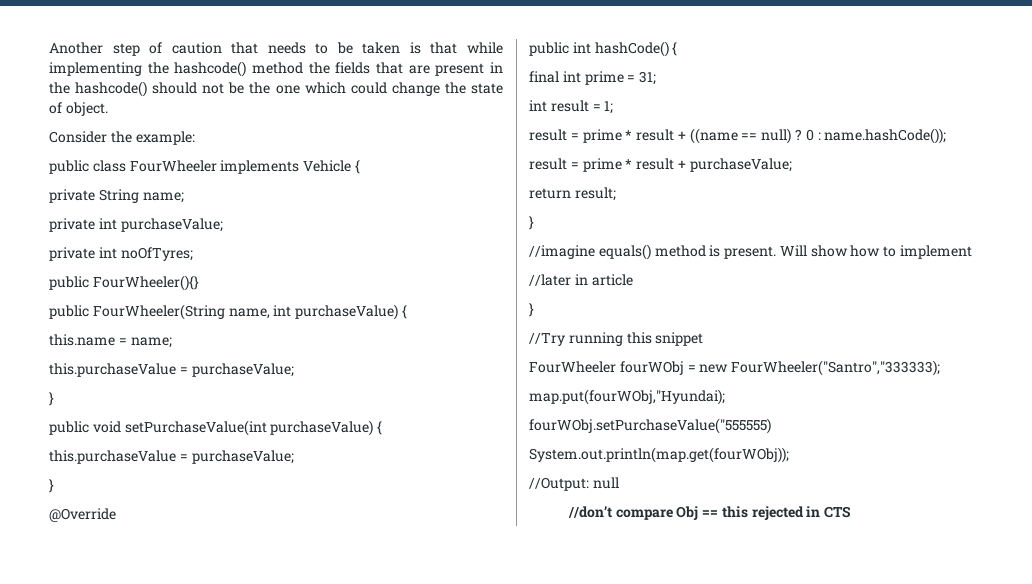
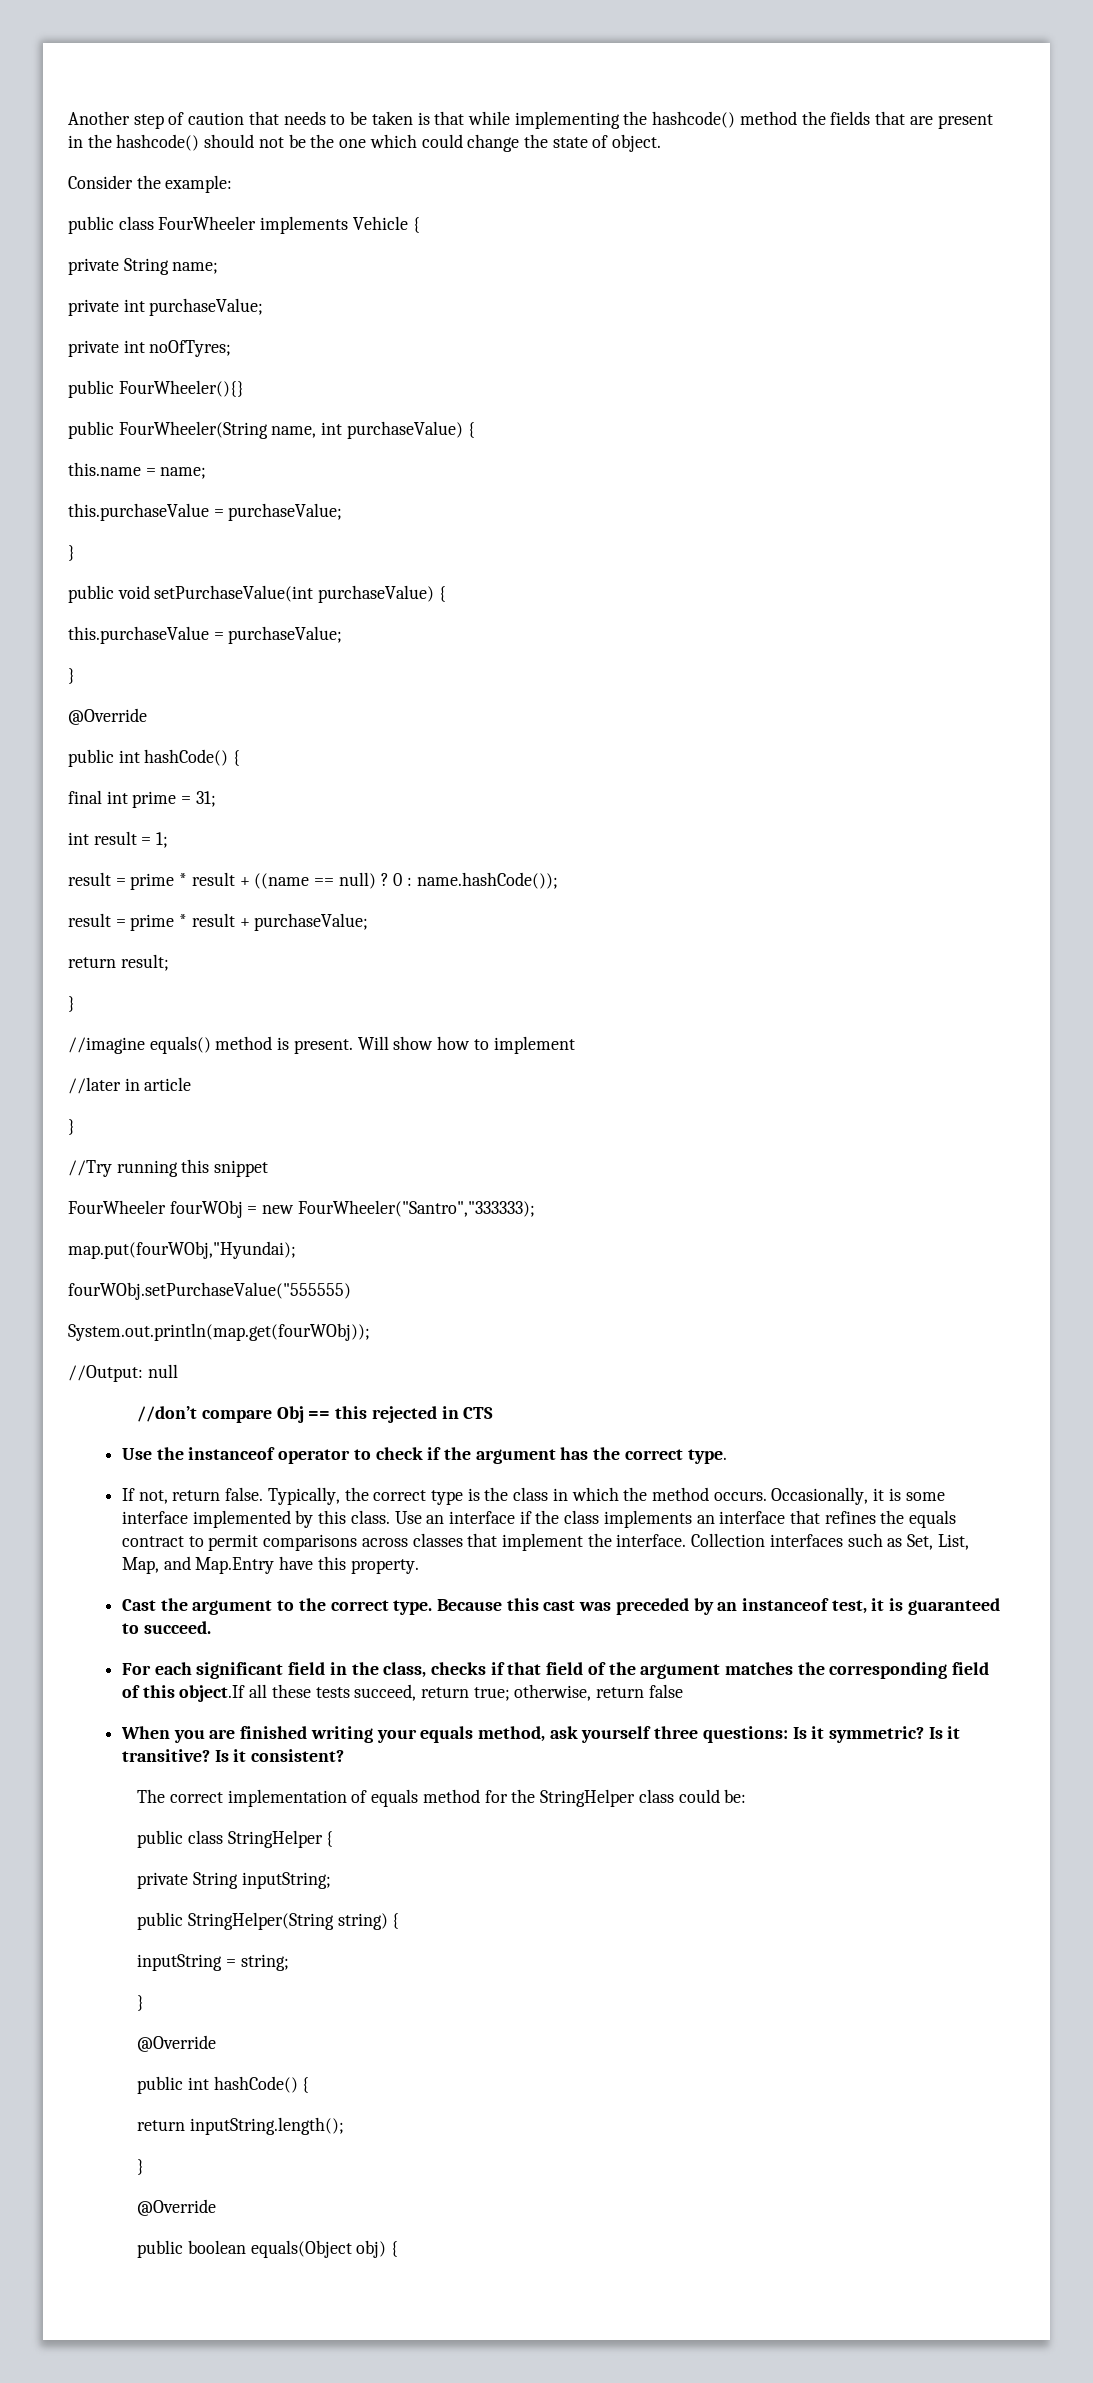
+ Use the instanceof operator to check if the argument has the correct type.
+ If not, return false. Typically, the correct type is the class in which the method occurs. Occasionally, it is some interface implemented by this class. Use an interface if the class implements an interface that refines the equals contract to permit comparisons across classes that implement the interface. Collection interfaces such as Set, List, Map, and Map.Entry have this property.
+ Cast the argument to the correct type. Because this cast was preceded by an instanceof test, it is guaranteed to succeed.
+ For each significant field in the class, checks if that field of the argument matches the corresponding field of this object.If all these tests succeed, return true; otherwise, return false
+ When you are finished writing your equals method, ask yourself three questions: Is it symmetric? Is it transitive? Is it consistent?
+ The correct implementation of equals method for the StringHelper class could be:
+ public class StringHelper {
+ private String inputString;
+ public StringHelper(String string) {
+ inputString = string;
+ }
+ @Override
+ public int hashCode() {
+ return inputString.length();
+ }
+ @Override
+ public boolean equals(Object obj) {

